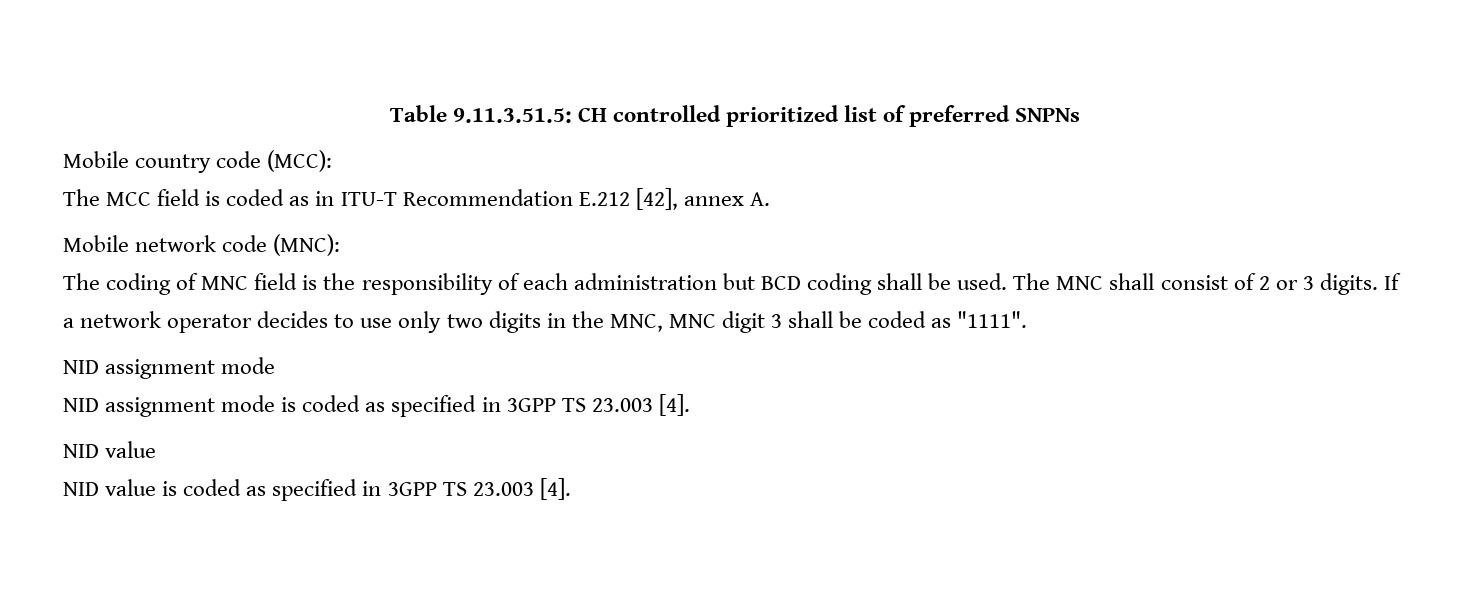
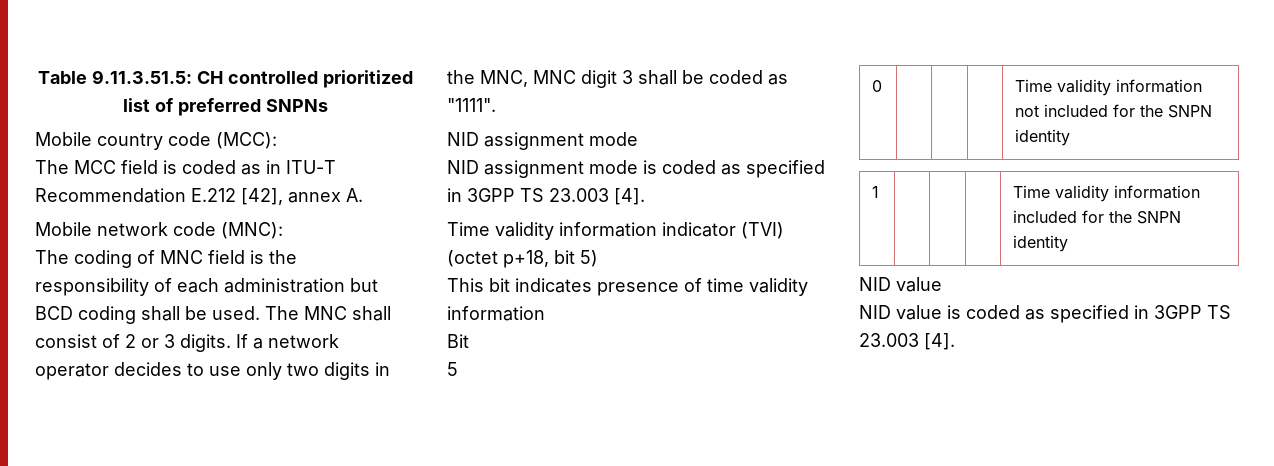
+ Time validity information indicator (TVI) (octet p+18, bit 5)
+ This bit indicates presence of time validity information
+ Bit
+ 5
+ 0 | | | | Time validity information not included for the SNPN identity
+ 1 | | | | Time validity information included for the SNPN identity

